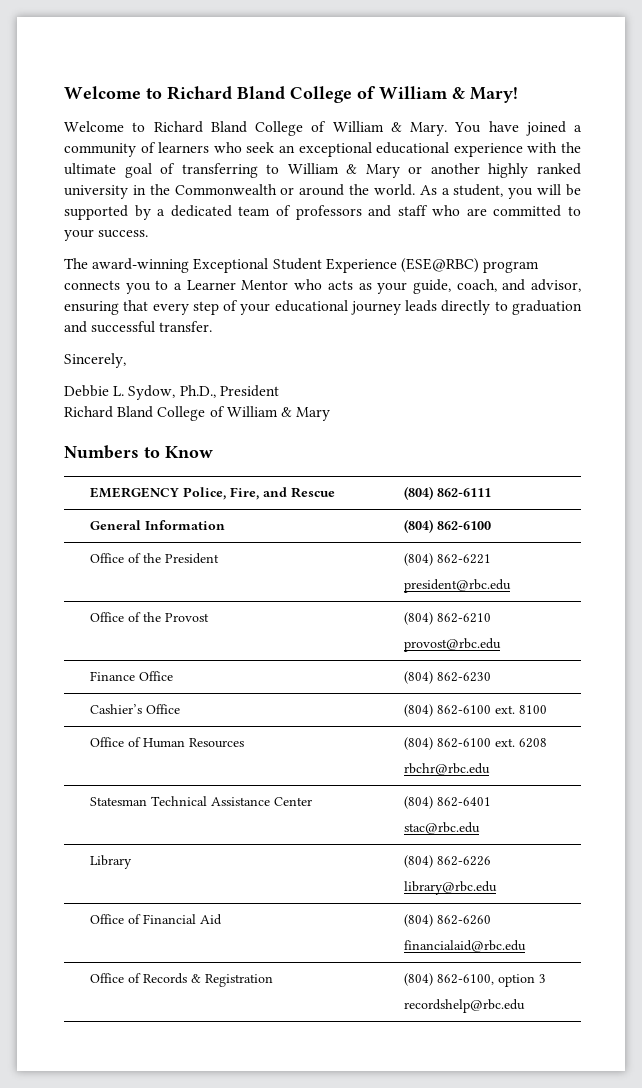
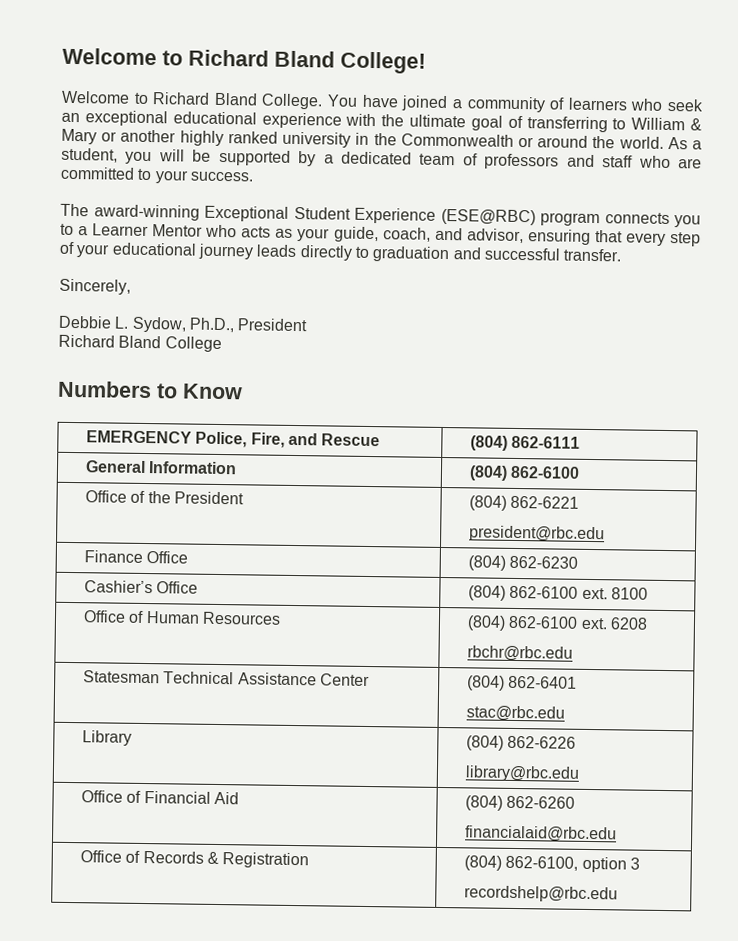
- Welcome to Richard Bland College of William & Mary!
- Welcome to Richard Bland College of William & Mary.
+ Welcome to Richard Bland College!
+ Welcome to Richard Bland College.
- Richard Bland College of William & Mary
+ Richard Bland College
- Office of the Provost | (804) 862-6210
- provost@rbc.edu

